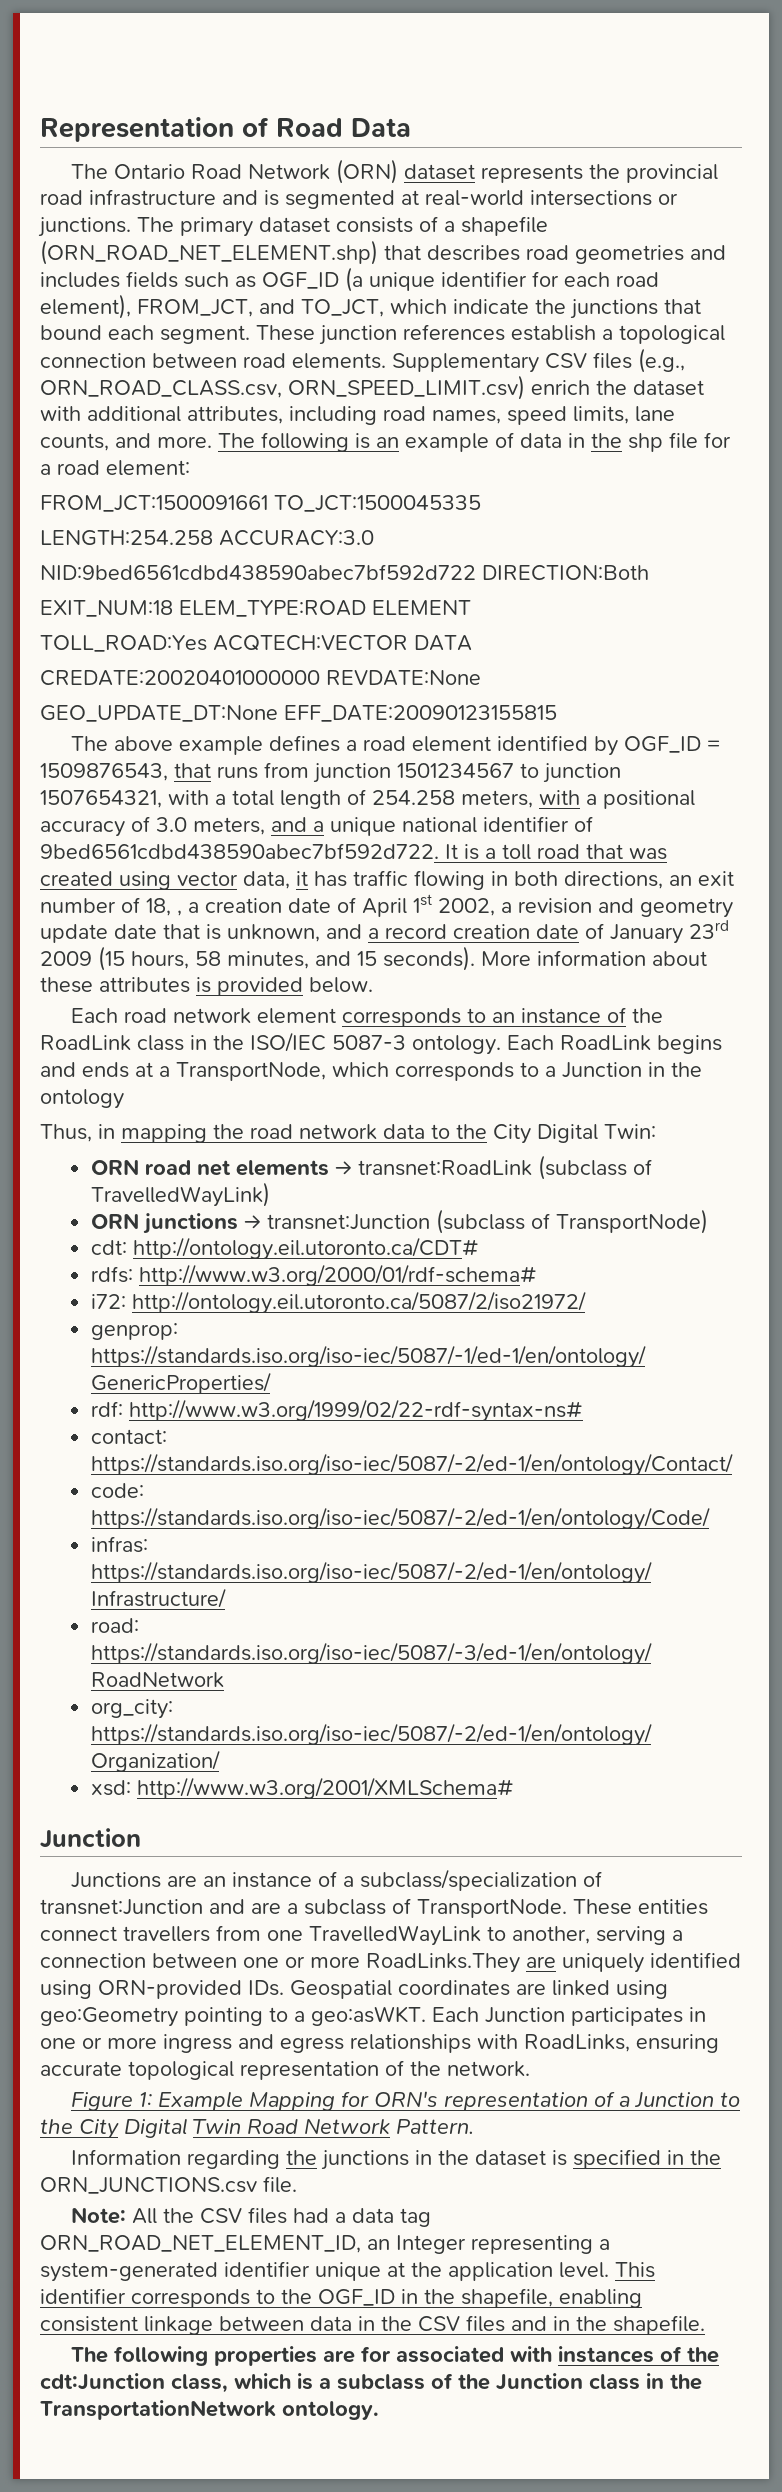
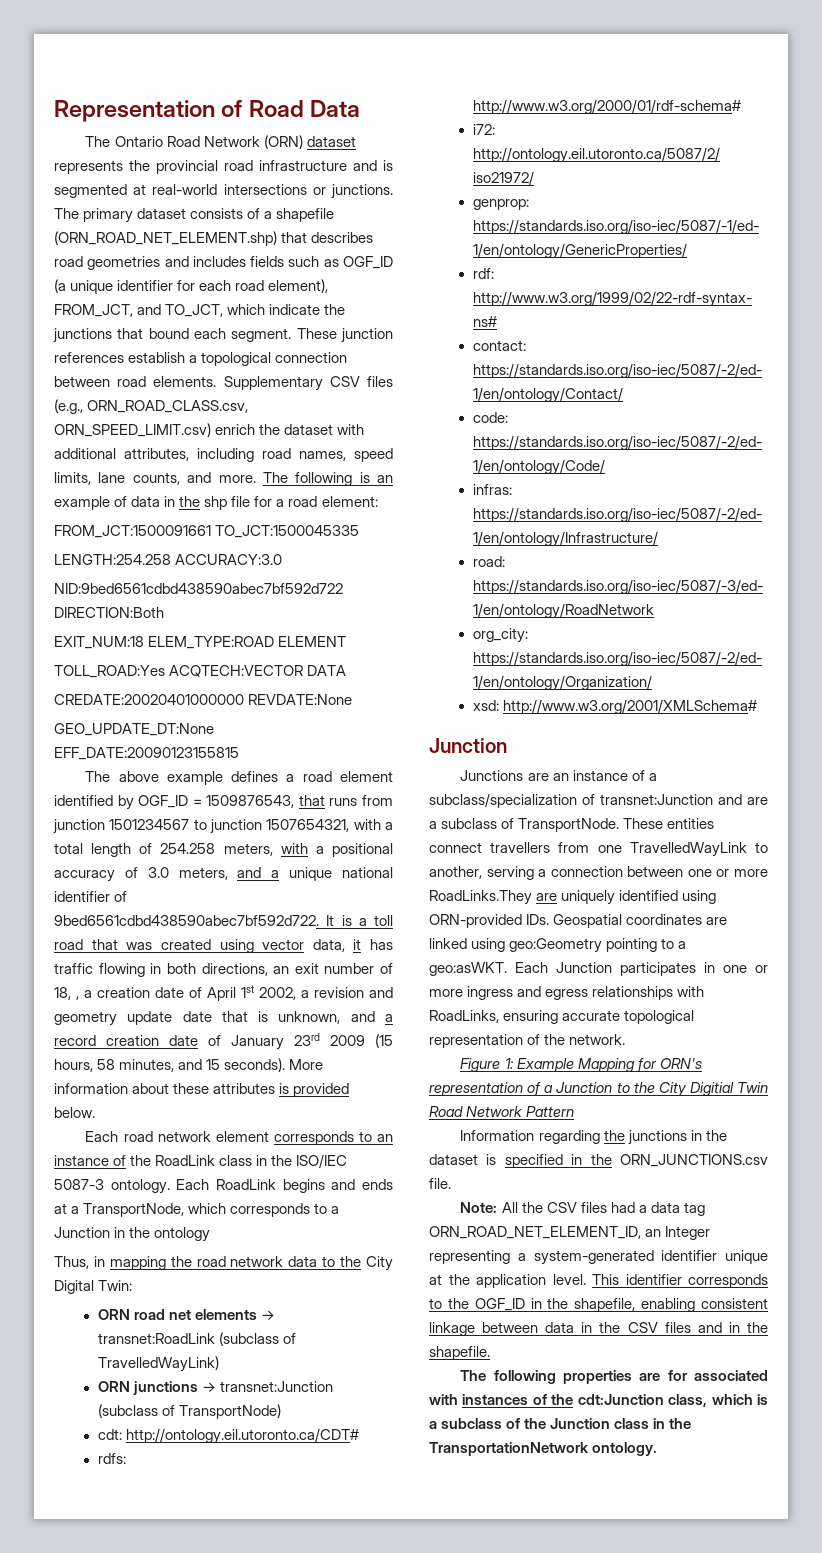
- Figure 1: Example Mapping for ORN's representation of a Junction to the City Digital Twin Road Network Pattern.
+ Figure 1: Example Mapping for ORN's representation of a Junction to the City Digitial Twin Road Network Pattern

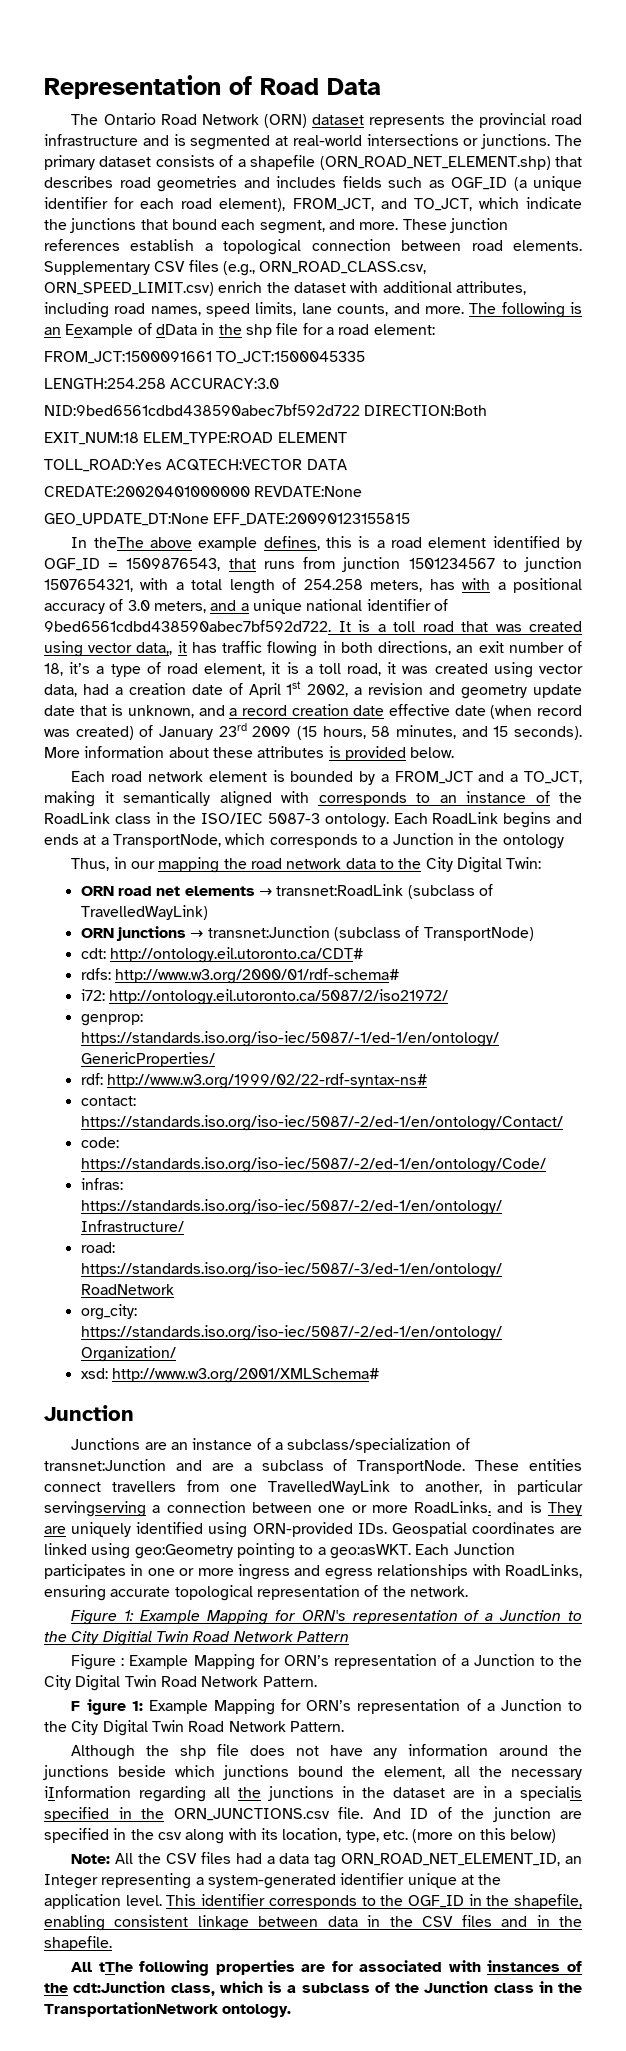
- The primary dataset consists of a shapefile (ORN_ROAD_NET_ELEMENT.shp) that describes road geometries and includes fields such as OGF_ID (a unique identifier for each road element), FROM_JCT, and TO_JCT, which indicate the junctions that bound each segment.
+ The primary dataset consists of a shapefile (ORN_ROAD_NET_ELEMENT.shp) that describes road geometries and includes fields such as OGF_ID (a unique identifier for each road element), FROM_JCT, and TO_JCT, which indicate the junctions that bound each segment, and more.
- The following is an example of data in the shp file for a road element:
+ The following is an Eexample of dData in the shp file for a road element:
- The above example defines a road element identified by OGF_ID = 1509876543, that runs from junction 1501234567 to junction 1507654321, with a total length of 254.258 meters, with a positional accuracy of 3.0 meters, and a unique national identifier of 9bed6561cdbd438590abec7bf592d722.
+ In theThe above example defines, this is a road element identified by OGF_ID = 1509876543, that runs from junction 1501234567 to junction 1507654321, with a total length of 254.258 meters, has with a positional accuracy of 3.0 meters, and a unique national identifier of 9bed6561cdbd438590abec7bf592d722.
- It is a toll road that was created using vector data, it has traffic flowing in both directions, an exit number of 18, , a creation date of April 1st 2002, a revision and geometry update date that is unknown, and a record creation date of January 23rd 2009 (15 hours, 58 minutes, and 15 seconds).
+ It is a toll road that was created using vector data,, it has traffic flowing in both directions, an exit number of 18, it’s a type of road element, it is a toll road, it was created using vector data, had a creation date of April 1st 2002, a revision and geometry update date that is unknown, and a record creation date effective date (when record was created) of January 23rd 2009 (15 hours, 58 minutes, and 15 seconds).
- Each road network element corresponds to an instance of the RoadLink class in the ISO/IEC 5087-3 ontology.
+ Each road network element is bounded by a FROM_JCT and a TO_JCT, making it semantically aligned with corresponds to an instance of the RoadLink class in the ISO/IEC 5087-3 ontology.
- Thus, in mapping the road network data to the City Digital Twin:
+ Thus, in our mapping the road network data to the City Digital Twin:
- These entities connect travellers from one TravelledWayLink to another, serving a connection between one or more RoadLinks.They are uniquely identified using ORN-provided IDs. Geospatial coordinates are linked using geo:Geometry pointing to a geo:asWKT.
+ These entities connect travellers from one TravelledWayLink to another, in particular servingserving a connection between one or more RoadLinks. and is They are uniquely identified using ORN-provided IDs. Geospatial coordinates are linked using geo:Geometry pointing to a geo:asWKT.
- Information regarding the junctions in the dataset is specified in the ORN_JUNCTIONS.csv file.
+ Figure : Example Mapping for ORN’s representation of a Junction to the City Digital Twin Road Network Pattern.
+ F igure 1: Example Mapping for ORN’s representation of a Junction to the City Digital Twin Road Network Pattern.
+ Although the shp file does not have any information around the junctions beside which junctions bound the element, all the necessary iInformation regarding all the junctions in the dataset are in a specialis specified in the ORN_JUNCTIONS.csv file. And ID of the junction are specified in the csv along with its location, type, etc. (more on this below)
- The following properties are for associated with instances of the cdt:Junction class, which is a subclass of the Junction class in the TransportationNetwork ontology.
+ All tThe following properties are for associated with instances of the cdt:Junction class, which is a subclass of the Junction class in the TransportationNetwork ontology.

